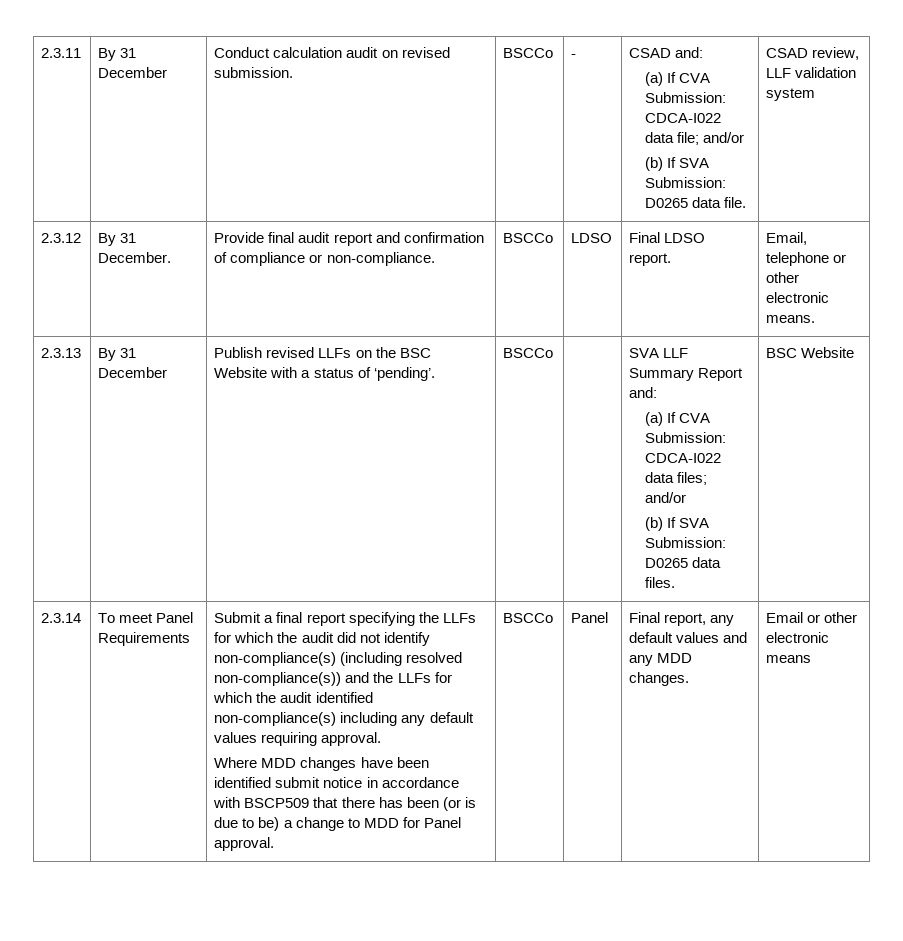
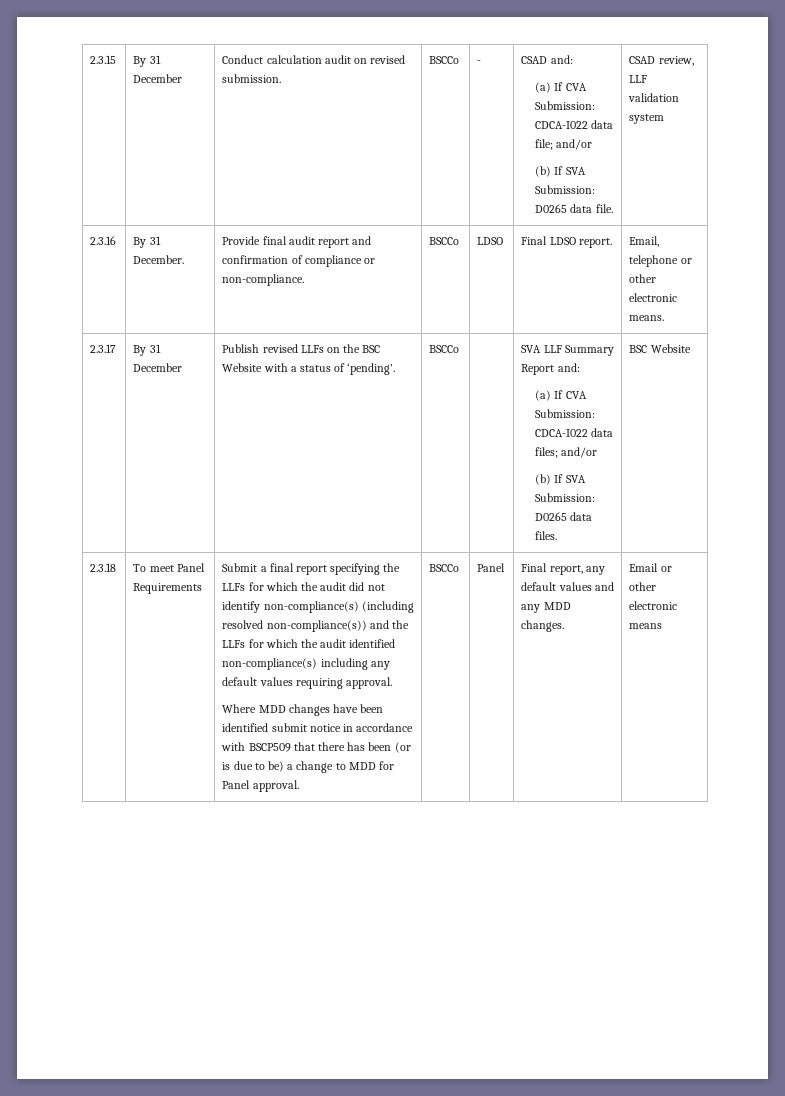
- 2.3.11 | By 31 December | Conduct calculation audit on revised submission. | BSCCo | - | CSAD and:
+ 2.3.15 | By 31 December | Conduct calculation audit on revised submission. | BSCCo | - | CSAD and:
- 2.3.12 | By 31 December. | Provide final audit report and confirmation of compliance or non-compliance. | BSCCo | LDSO | Final LDSO report. | Email, telephone or other electronic means.
+ 2.3.16 | By 31 December. | Provide final audit report and confirmation of compliance or non-compliance. | BSCCo | LDSO | Final LDSO report. | Email, telephone or other electronic means.
- 2.3.13 | By 31 December | Publish revised LLFs on the BSC Website with a status of ‘pending’. | BSCCo | | SVA LLF Summary Report and:
+ 2.3.17 | By 31 December | Publish revised LLFs on the BSC Website with a status of ‘pending’. | BSCCo | | SVA LLF Summary Report and:
- 2.3.14
+ 2.3.18

